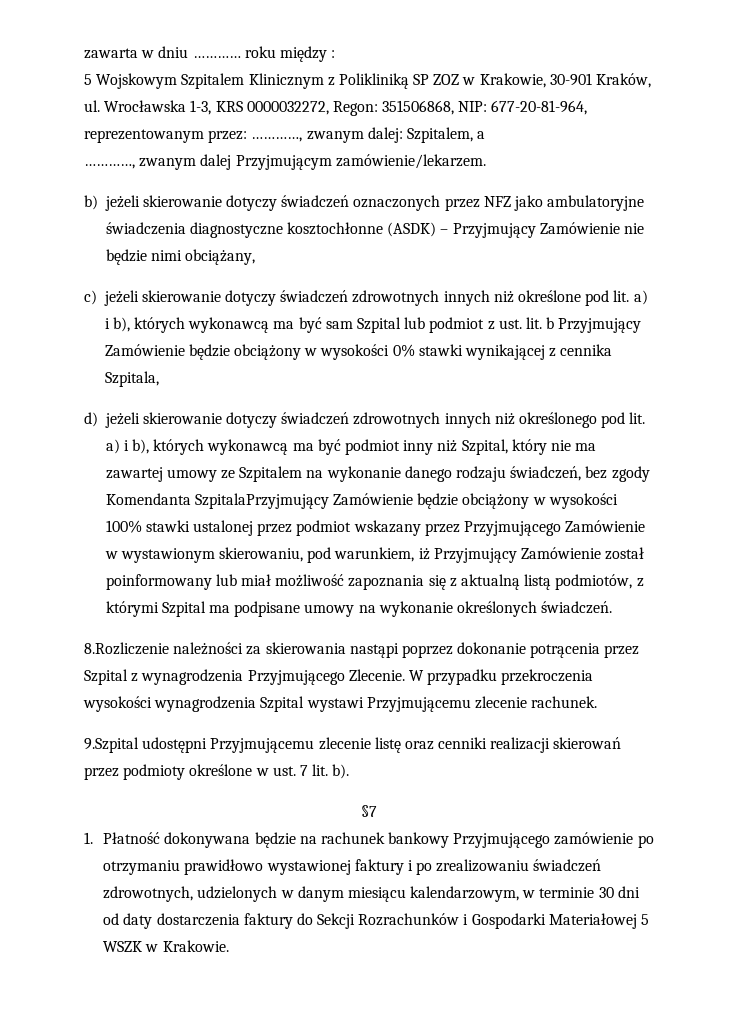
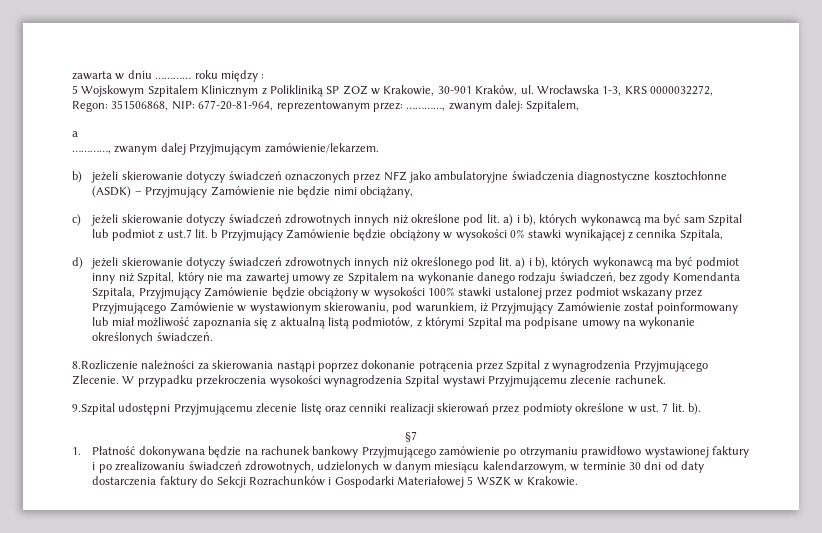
- Wrocławska 1-3, KRS 0000032272, Regon: 351506868, NIP: 677-20-81-964, reprezentowanym przez: …………, zwanym dalej: Szpitalem, a
+ Wrocławska 1-3, KRS 0000032272, Regon: 351506868, NIP: 677-20-81-964, reprezentowanym przez: …………, zwanym dalej: Szpitalem,
+ a
- c) jeżeli skierowanie dotyczy świadczeń zdrowotnych innych niż określone pod lit. a) i b), których wykonawcą ma być sam Szpital lub podmiot z ust. lit. b Przyjmujący Zamówienie będzie obciążony w wysokości 0% stawki wynikającej z cennika Szpitala,
+ c) jeżeli skierowanie dotyczy świadczeń zdrowotnych innych niż określone pod lit. a) i b), których wykonawcą ma być sam Szpital lub podmiot z ust.7 lit. b Przyjmujący Zamówienie będzie obciążony w wysokości 0% stawki wynikającej z cennika Szpitala,
- d) jeżeli skierowanie dotyczy świadczeń zdrowotnych innych niż określonego pod lit. a) i b), których wykonawcą ma być podmiot inny niż Szpital, który nie ma zawartej umowy ze Szpitalem na wykonanie danego rodzaju świadczeń, bez zgody Komendanta SzpitalaPrzyjmujący Zamówienie będzie obciążony w wysokości 100% stawki ustalonej przez podmiot wskazany przez Przyjmującego Zamówienie w wystawionym skierowaniu, pod warunkiem, iż Przyjmujący Zamówienie został poinformowany lub miał możliwość zapoznania się z aktualną listą podmiotów, z którymi Szpital ma podpisane umowy na wykonanie określonych świadczeń.
+ d) jeżeli skierowanie dotyczy świadczeń zdrowotnych innych niż określonego pod lit. a) i b), których wykonawcą ma być podmiot inny niż Szpital, który nie ma zawartej umowy ze Szpitalem na wykonanie danego rodzaju świadczeń, bez zgody Komendanta Szpitala, Przyjmujący Zamówienie będzie obciążony w wysokości 100% stawki ustalonej przez podmiot wskazany przez Przyjmującego Zamówienie w wystawionym skierowaniu, pod warunkiem, iż Przyjmujący Zamówienie został poinformowany lub miał możliwość zapoznania się z aktualną listą podmiotów, z którymi Szpital ma podpisane umowy na wykonanie określonych świadczeń.

